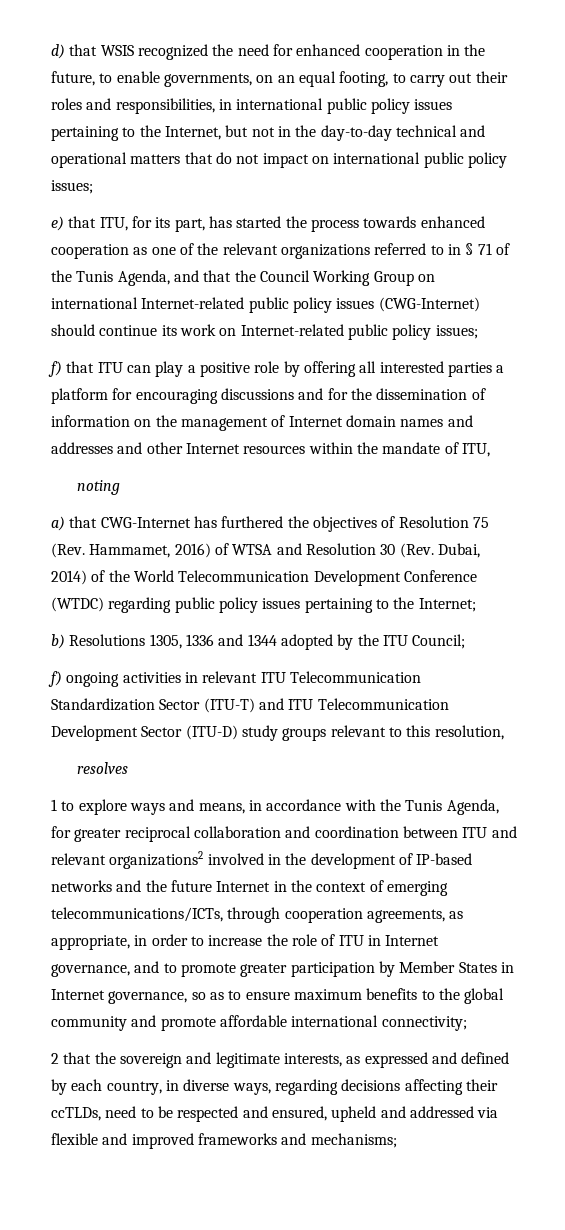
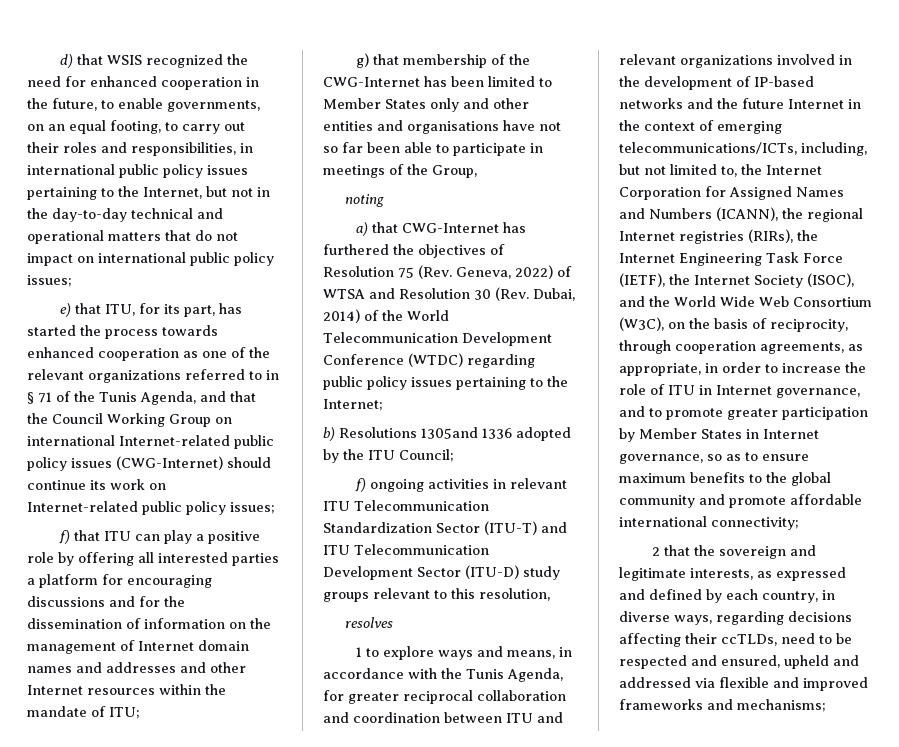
- f) that ITU can play a positive role by offering all interested parties a platform for encouraging discussions and for the dissemination of information on the management of Internet domain names and addresses and other Internet resources within the mandate of ITU,
+ f) that ITU can play a positive role by offering all interested parties a platform for encouraging discussions and for the dissemination of information on the management of Internet domain names and addresses and other Internet resources within the mandate of ITU;
+ g) that membership of the CWG-Internet has been limited to Member States only and other entities and organisations have not so far been able to participate in meetings of the Group,
- a) that CWG-Internet has furthered the objectives of Resolution 75 (Rev. Hammamet, 2016) of WTSA and Resolution 30 (Rev. Dubai, 2014) of the World Telecommunication Development Conference (WTDC) regarding public policy issues pertaining to the Internet;
+ a) that CWG-Internet has furthered the objectives of Resolution 75 (Rev. Geneva, 2022) of WTSA and Resolution 30 (Rev. Dubai, 2014) of the World Telecommunication Development Conference (WTDC) regarding public policy issues pertaining to the Internet;
- b) Resolutions 1305, 1336 and 1344 adopted by the ITU Council;
+ b) Resolutions 1305and 1336 adopted by the ITU Council;
- 1 to explore ways and means, in accordance with the Tunis Agenda, for greater reciprocal collaboration and coordination between ITU and relevant organizations2 involved in the development of IP-based networks and the future Internet in the context of emerging telecommunications/ICTs, through cooperation agreements, as appropriate, in order to increase the role of ITU in Internet governance, and to promote greater participation by Member States in Internet governance, so as to ensure maximum benefits to the global community and promote affordable international connectivity;
+ 1 to explore ways and means, in accordance with the Tunis Agenda, for greater reciprocal collaboration and coordination between ITU and relevant organizations involved in the development of IP-based networks and the future Internet in the context of emerging telecommunications/ICTs, including, but not limited to, the Internet Corporation for Assigned Names and Numbers (ICANN), the regional Internet registries (RIRs), the Internet Engineering Task Force (IETF), the Internet Society (ISOC), and the World Wide Web Consortium (W3C), on the basis of reciprocity, through cooperation agreements, as appropriate, in order to increase the role of ITU in Internet governance, and to promote greater participation by Member States in Internet governance, so as to ensure maximum benefits to the global community and promote affordable international connectivity;

